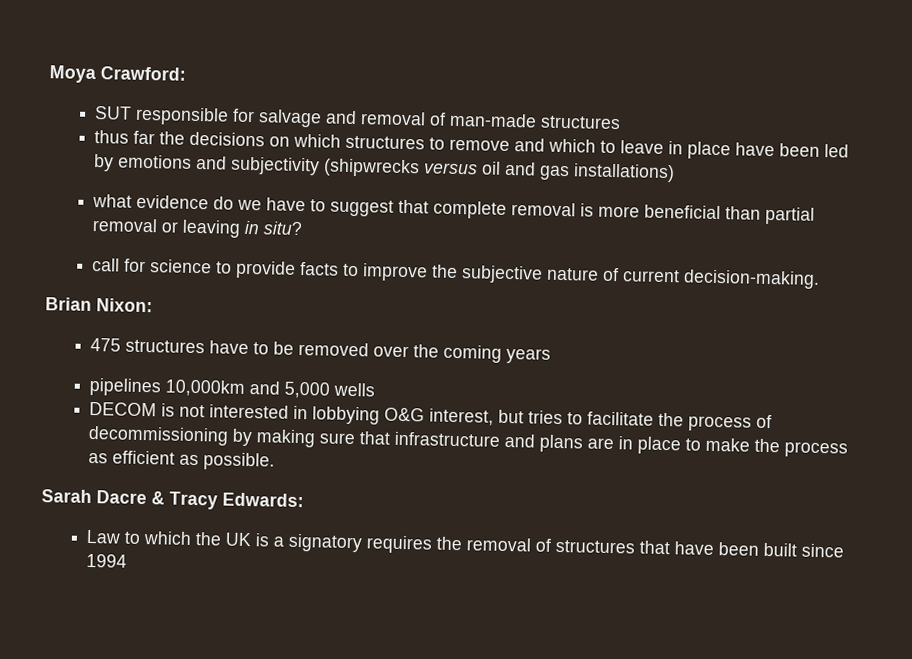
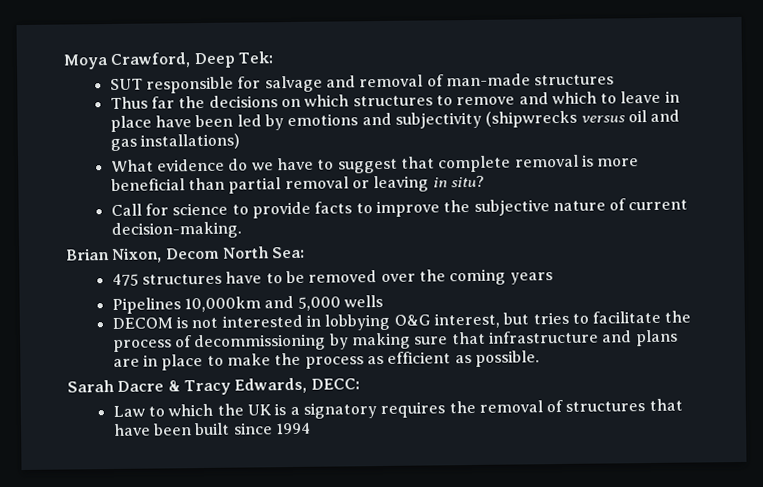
- Moya Crawford:
+ Moya Crawford, Deep Tek:
- thus far the decisions on which structures to remove and which to leave in place have been led by emotions and subjectivity (shipwrecks versus oil and gas installations)
+ Thus far the decisions on which structures to remove and which to leave in place have been led by emotions and subjectivity (shipwrecks versus oil and gas installations)
- what evidence do we have to suggest that complete removal is more beneficial than partial removal or leaving in situ?
+ What evidence do we have to suggest that complete removal is more beneficial than partial removal or leaving in situ?
- call for science to provide facts to improve the subjective nature of current decision-making.
+ Call for science to provide facts to improve the subjective nature of current decision-making.
- Brian Nixon:
+ Brian Nixon, Decom North Sea:
- pipelines 10,000km and 5,000 wells
+ Pipelines 10,000km and 5,000 wells
- Sarah Dacre & Tracy Edwards:
+ Sarah Dacre & Tracy Edwards, DECC:

